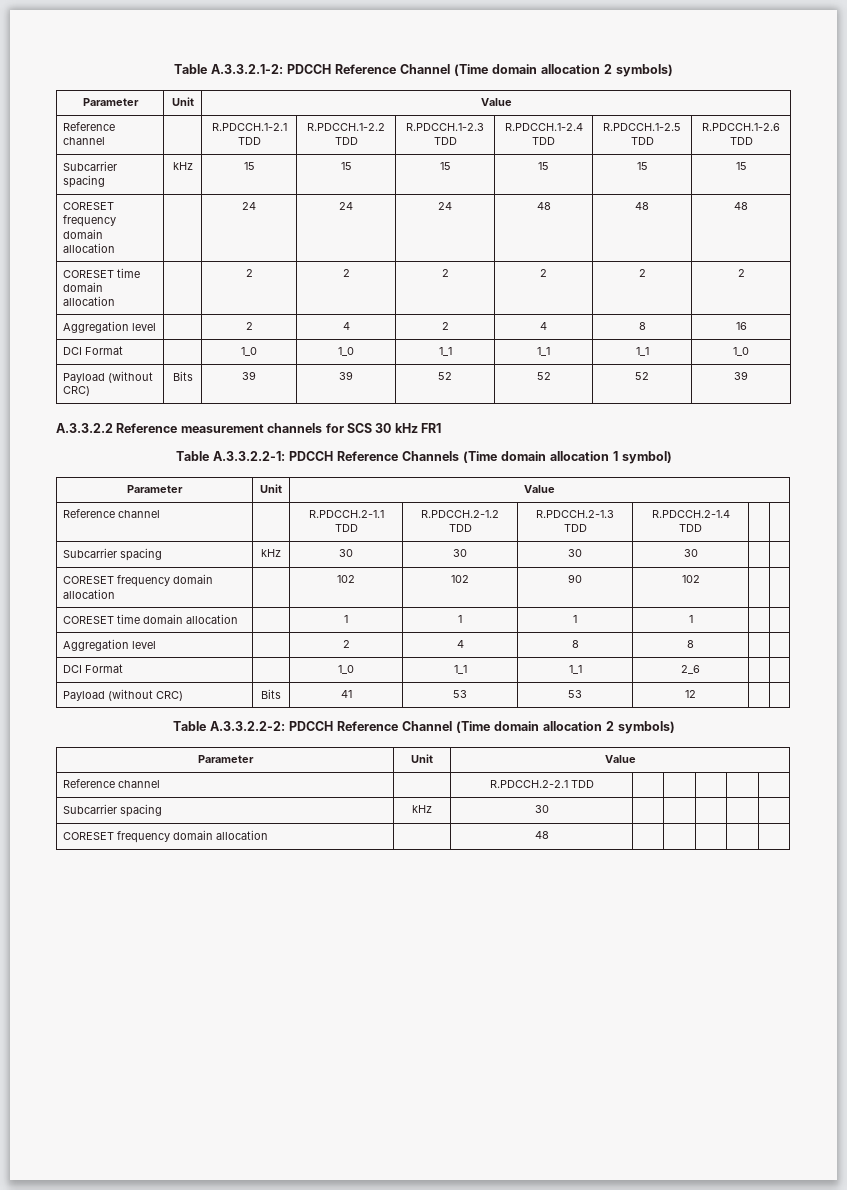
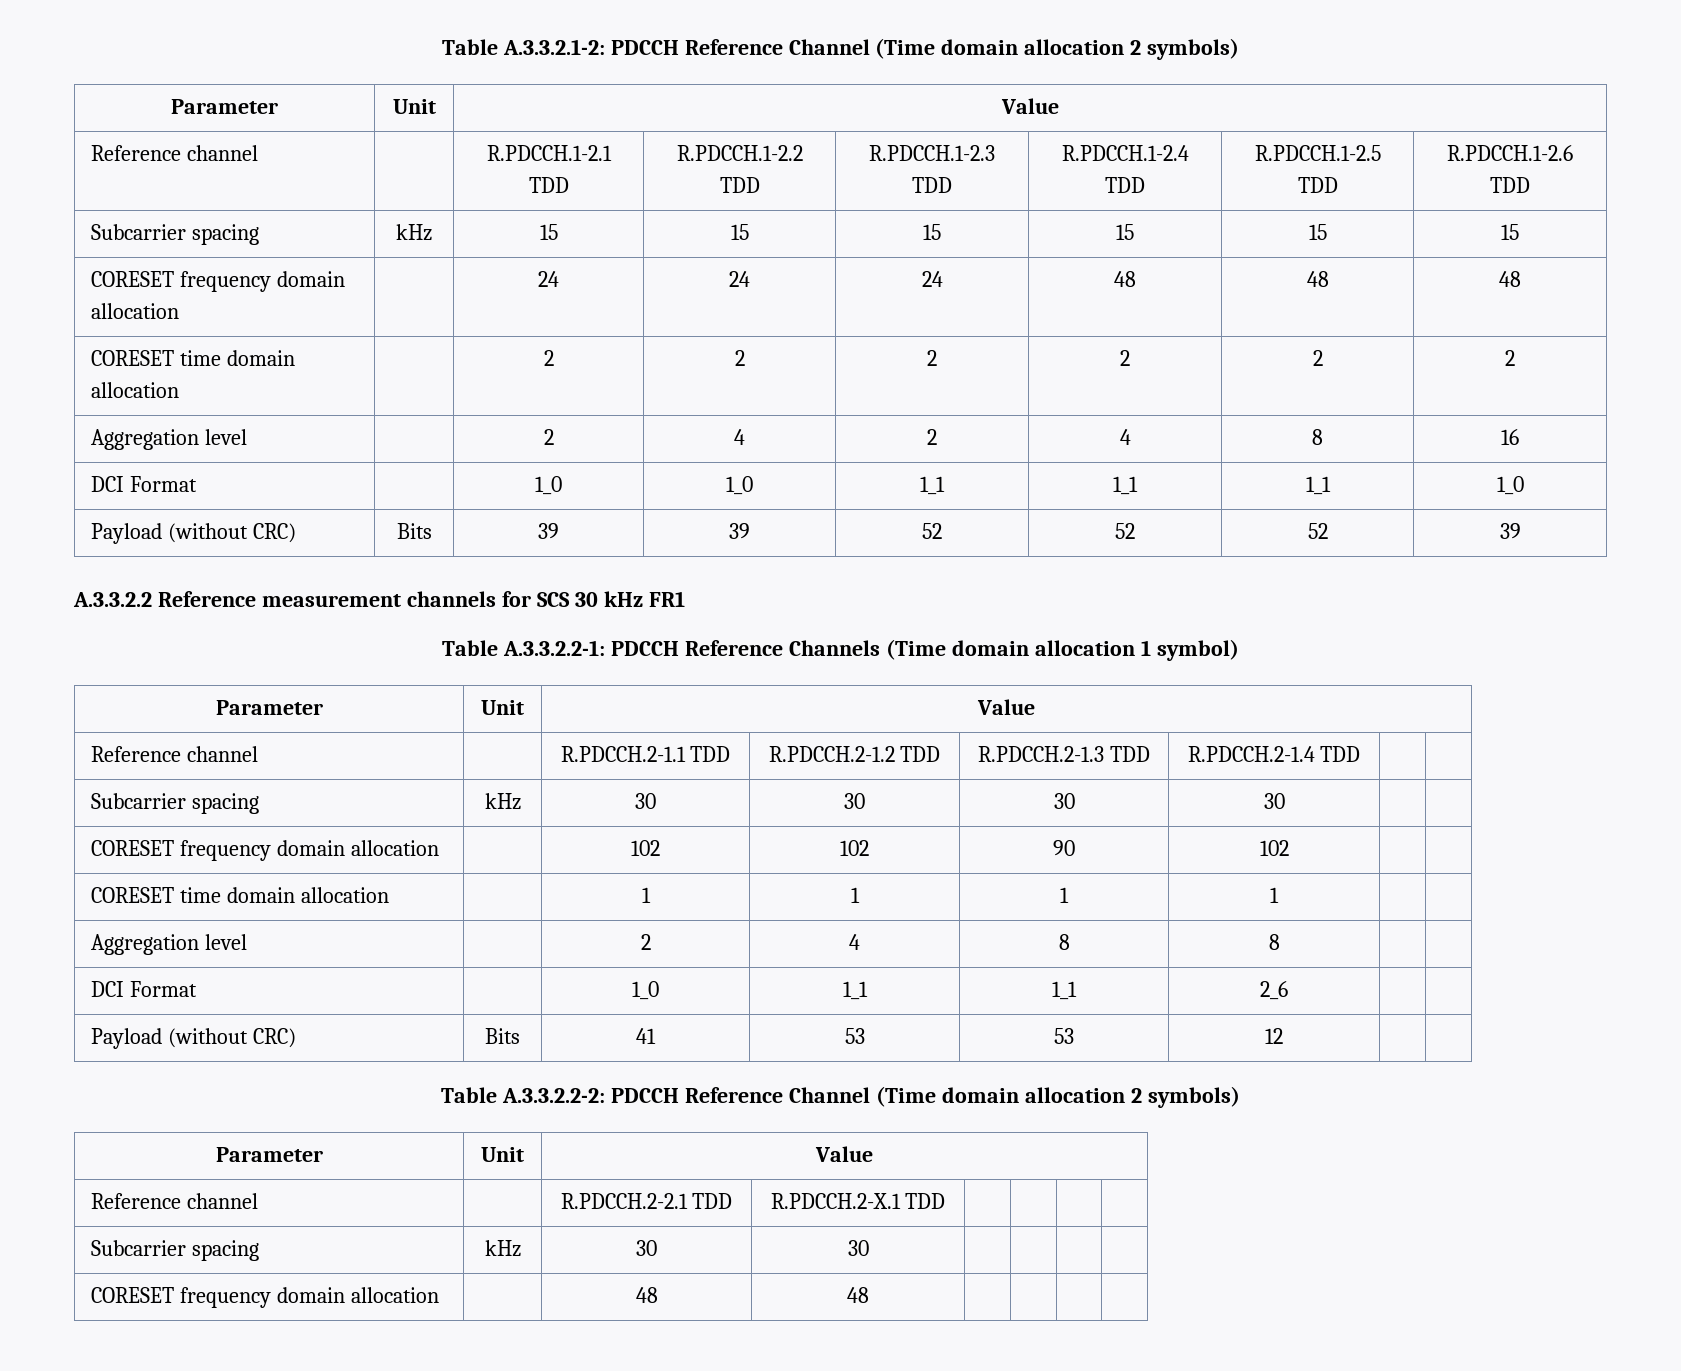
- Reference channel | | R.PDCCH.2-2.1 TDD | | | | |
- Subcarrier spacing | kHz | 30 | | | | |
+ Reference channel | | R.PDCCH.2-2.1 TDD | R.PDCCH.2-X.1 TDD | | | |
+ Subcarrier spacing | kHz | 30 | 30 | | | |
- CORESET frequency domain allocation | | 48 | | | | |
+ CORESET frequency domain allocation | | 48 | 48 | | | |

